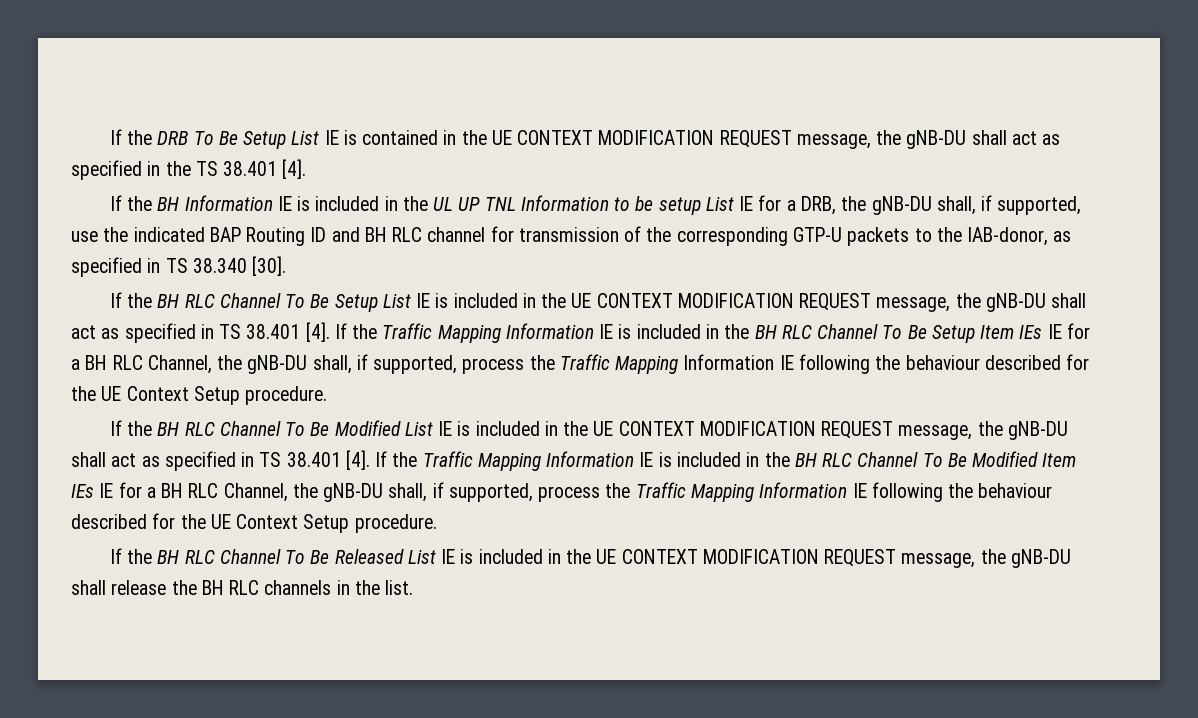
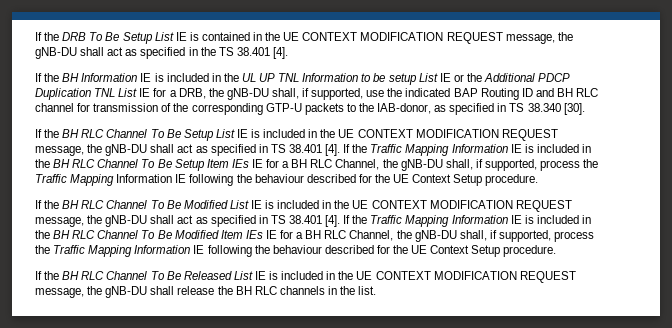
- If the BH Information IE is included in the UL UP TNL Information to be setup List IE for a DRB, the gNB-DU shall, if supported, use the indicated BAP Routing ID and BH RLC channel for transmission of the corresponding GTP-U packets to the IAB-donor, as specified in TS 38.340 [30].
+ If the BH Information IE is included in the UL UP TNL Information to be setup List IE or the Additional PDCP Duplication TNL List IE for a DRB, the gNB-DU shall, if supported, use the indicated BAP Routing ID and BH RLC channel for transmission of the corresponding GTP-U packets to the IAB-donor, as specified in TS 38.340 [30].

